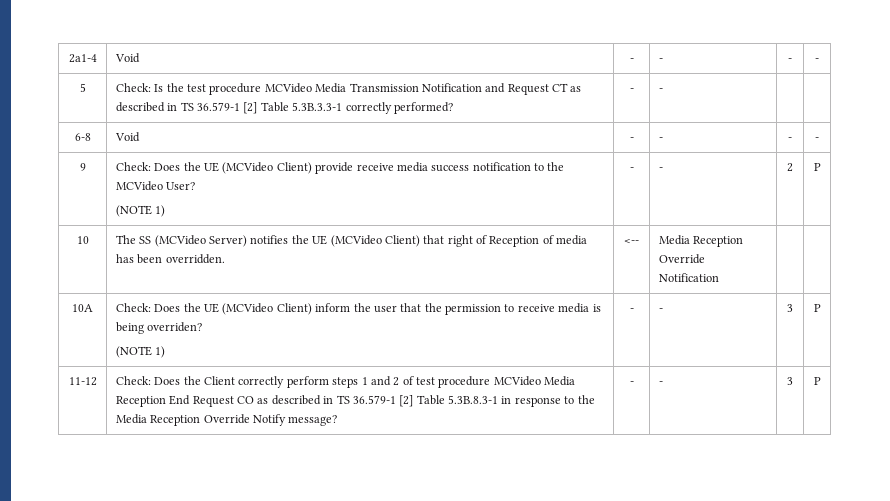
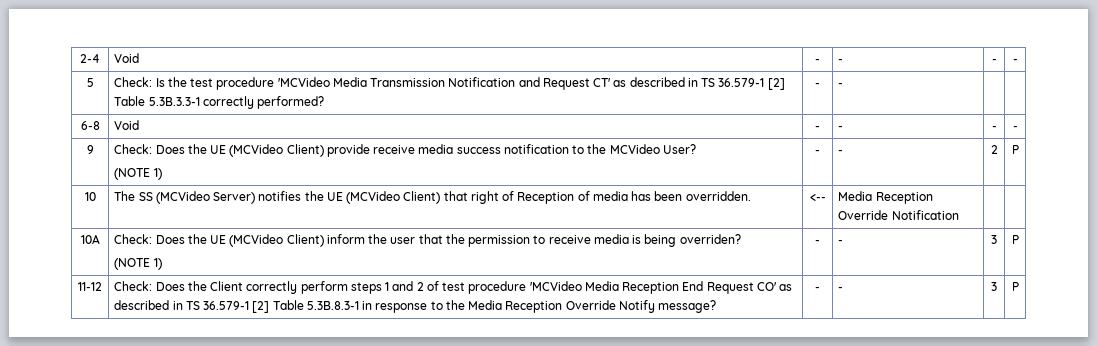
- 2a1-4 | Void | - | - | - | -
+ 2-4 | Void | - | - | - | -
- 5 | Check: Is the test procedure MCVideo Media Transmission Notification and Request CT as described in TS 36.579-1 [2] Table 5.3B.3.3-1 correctly performed? | - | - | |
+ 5 | Check: Is the test procedure 'MCVideo Media Transmission Notification and Request CT' as described in TS 36.579-1 [2] Table 5.3B.3.3-1 correctly performed? | - | - | |
- Check: Does the Client correctly perform steps 1 and 2 of test procedure MCVideo Media Reception End Request CO as described in TS 36.579-1 [2] Table 5.3B.8.3-1 in response to the Media Reception Override Notify message?
+ Check: Does the Client correctly perform steps 1 and 2 of test procedure 'MCVideo Media Reception End Request CO' as described in TS 36.579-1 [2] Table 5.3B.8.3-1 in response to the Media Reception Override Notify message?

